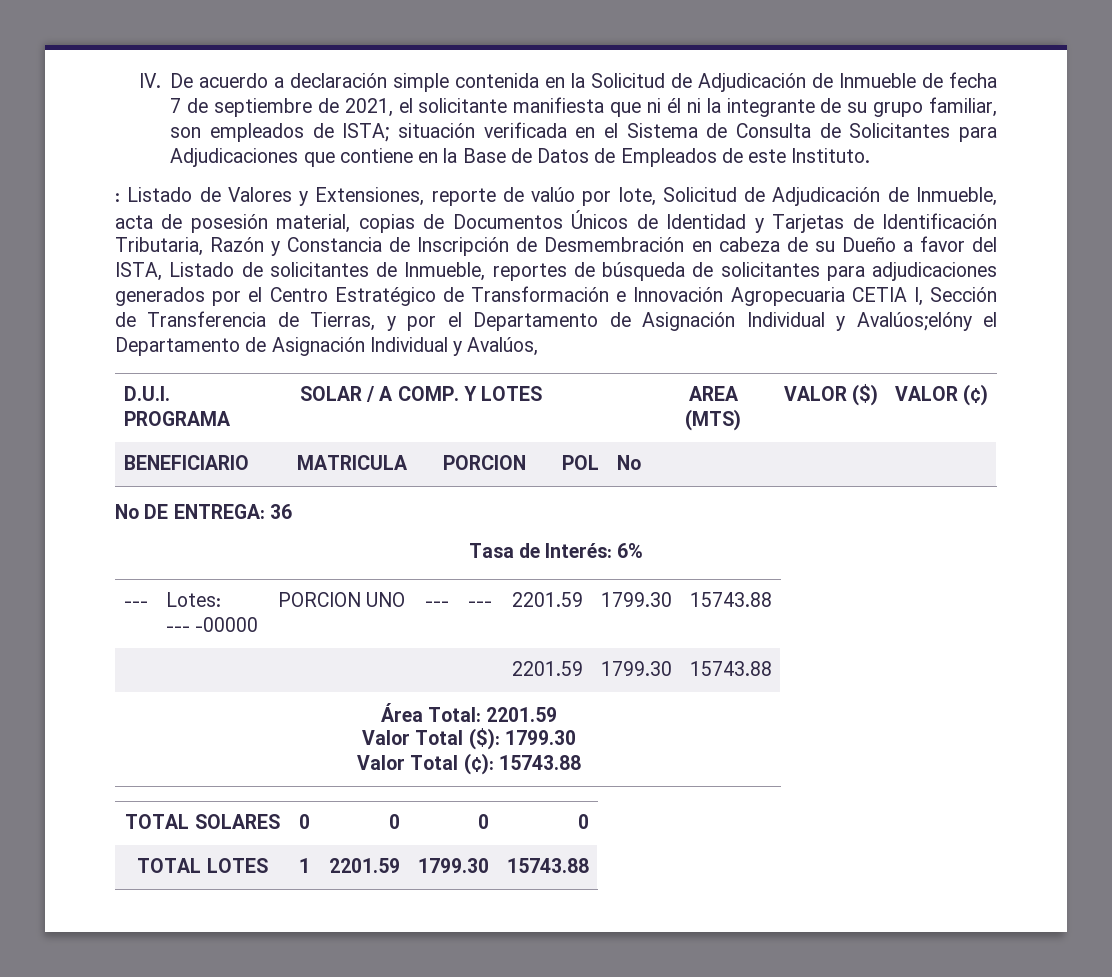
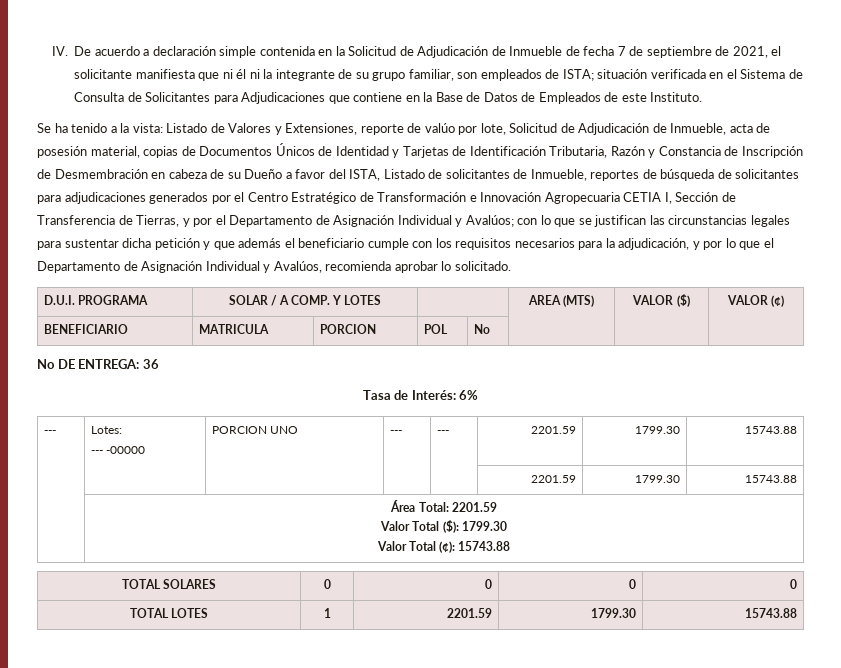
- :
+ Se ha tenido a la vista:
- Listado de Valores y Extensiones, reporte de valúo por lote, Solicitud de Adjudicación de Inmueble, acta de posesión material, copias de Documentos Únicos de Identidad y Tarjetas de Identificación Tributaria, Razón y Constancia de Inscripción de Desmembración en cabeza de su Dueño a favor del ISTA, Listado de solicitantes de Inmueble, reportes de búsqueda de solicitantes para adjudicaciones generados por el Centro Estratégico de Transformación e Innovación Agropecuaria CETIA I, Sección de Transferencia de Tierras, y por el Departamento de Asignación Individual y Avalúos;elóny el Departamento de Asignación Individual y Avalúos,
+ Listado de Valores y Extensiones, reporte de valúo por lote, Solicitud de Adjudicación de Inmueble, acta de posesión material, copias de Documentos Únicos de Identidad y Tarjetas de Identificación Tributaria, Razón y Constancia de Inscripción de Desmembración en cabeza de su Dueño a favor del ISTA, Listado de solicitantes de Inmueble, reportes de búsqueda de solicitantes para adjudicaciones generados por el Centro Estratégico de Transformación e Innovación Agropecuaria CETIA I, Sección de Transferencia de Tierras, y por el Departamento de Asignación Individual y Avalúos; con lo que se justifican las circunstancias legales para sustentar dicha petición y que además el beneficiario cumple con los requisitos necesarios para la adjudicación, y por lo que el Departamento de Asignación Individual y Avalúos, recomienda aprobar lo solicitado.

